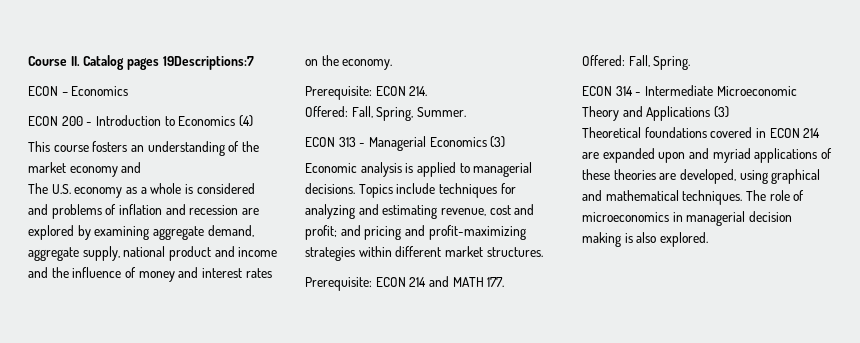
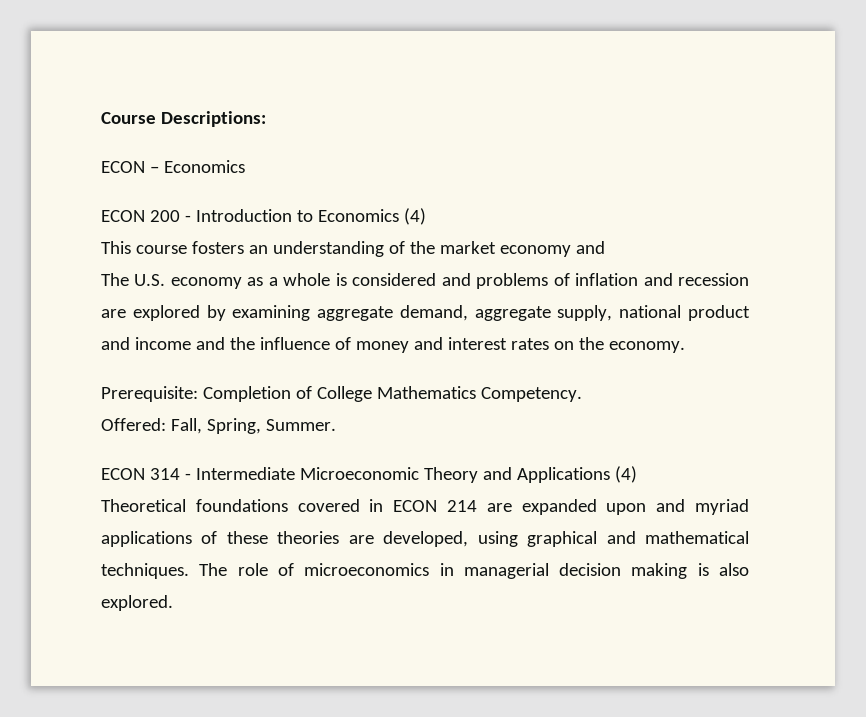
- Course II. Catalog pages 19Descriptions:7
+ Course Descriptions:
- Prerequisite: ECON 214.
+ Prerequisite: Completion of College Mathematics Competency.
- ECON 313 - Managerial Economics (3)
- Economic analysis is applied to managerial decisions. Topics include techniques for analyzing and estimating revenue, cost and profit; and pricing and profit-maximizing strategies within different market structures.
- Prerequisite: ECON 214 and MATH 177.
- Offered: Fall, Spring.
- ECON 314 - Intermediate Microeconomic Theory and Applications (3)
+ ECON 314 - Intermediate Microeconomic Theory and Applications (4)

